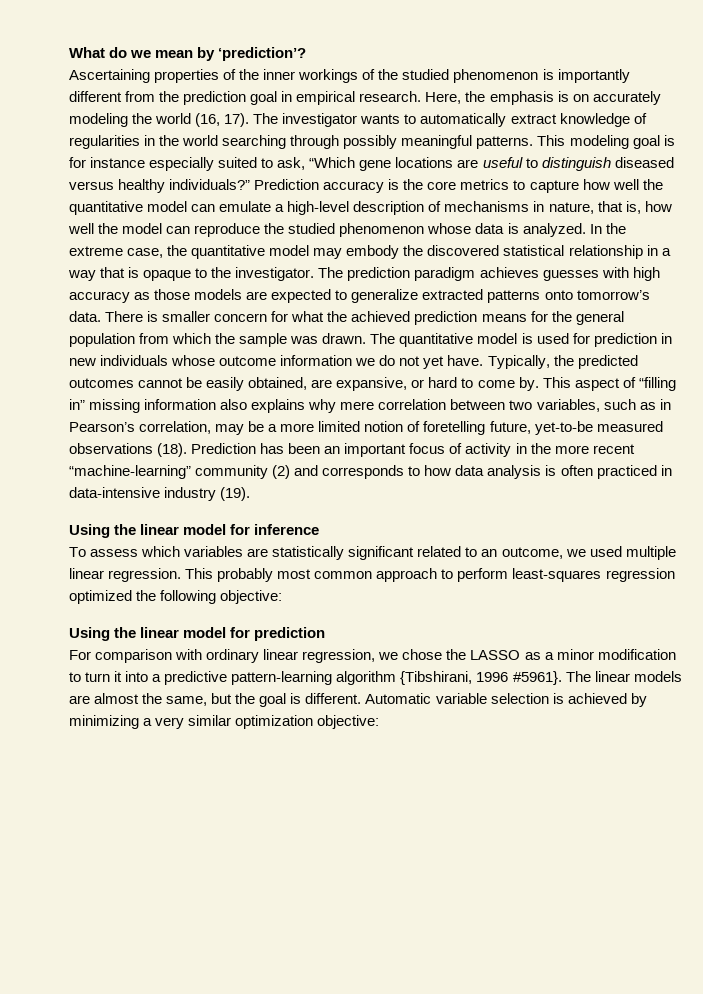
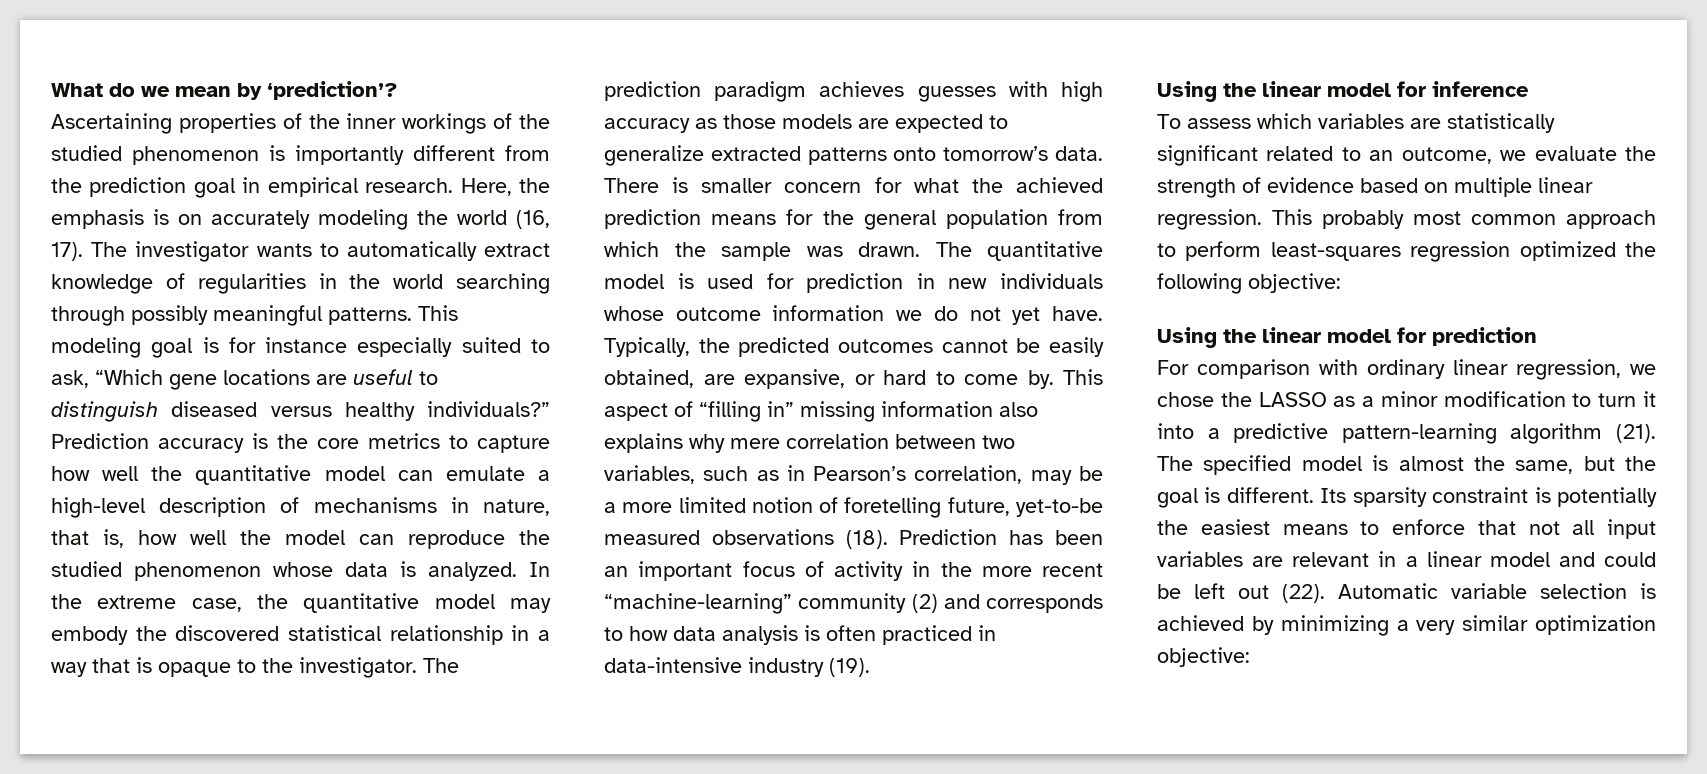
- To assess which variables are statistically significant related to an outcome, we used multiple linear regression.
+ To assess which variables are statistically significant related to an outcome, we evaluate the strength of evidence based on multiple linear regression.
- For comparison with ordinary linear regression, we chose the LASSO as a minor modification to turn it into a predictive pattern-learning algorithm {Tibshirani, 1996 #5961}. The linear models are almost the same, but the goal is different.
+ For comparison with ordinary linear regression, we chose the LASSO as a minor modification to turn it into a predictive pattern-learning algorithm (21). The specified model is almost the same, but the goal is different.
+ Its sparsity constraint is potentially the easiest means to enforce that not all input variables are relevant in a linear model and could be left out (22).

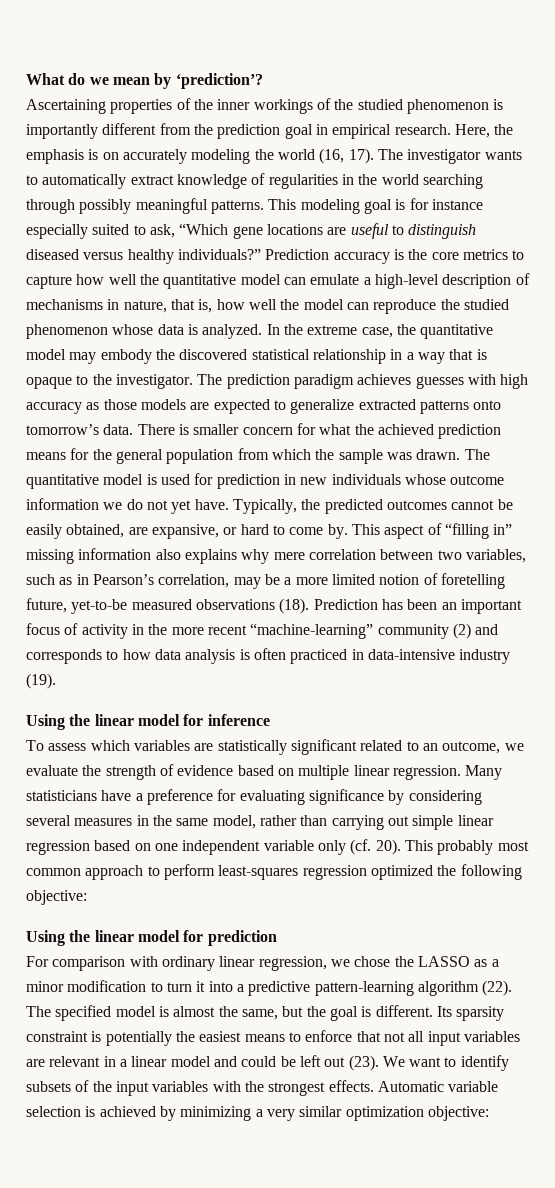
+ Many statisticians have a preference for evaluating significance by considering several measures in the same model, rather than carrying out simple linear regression based on one independent variable only (cf. 20).
- For comparison with ordinary linear regression, we chose the LASSO as a minor modification to turn it into a predictive pattern-learning algorithm (21).
+ For comparison with ordinary linear regression, we chose the LASSO as a minor modification to turn it into a predictive pattern-learning algorithm (22).
- Its sparsity constraint is potentially the easiest means to enforce that not all input variables are relevant in a linear model and could be left out (22).
+ Its sparsity constraint is potentially the easiest means to enforce that not all input variables are relevant in a linear model and could be left out (23). We want to identify subsets of the input variables with the strongest effects.

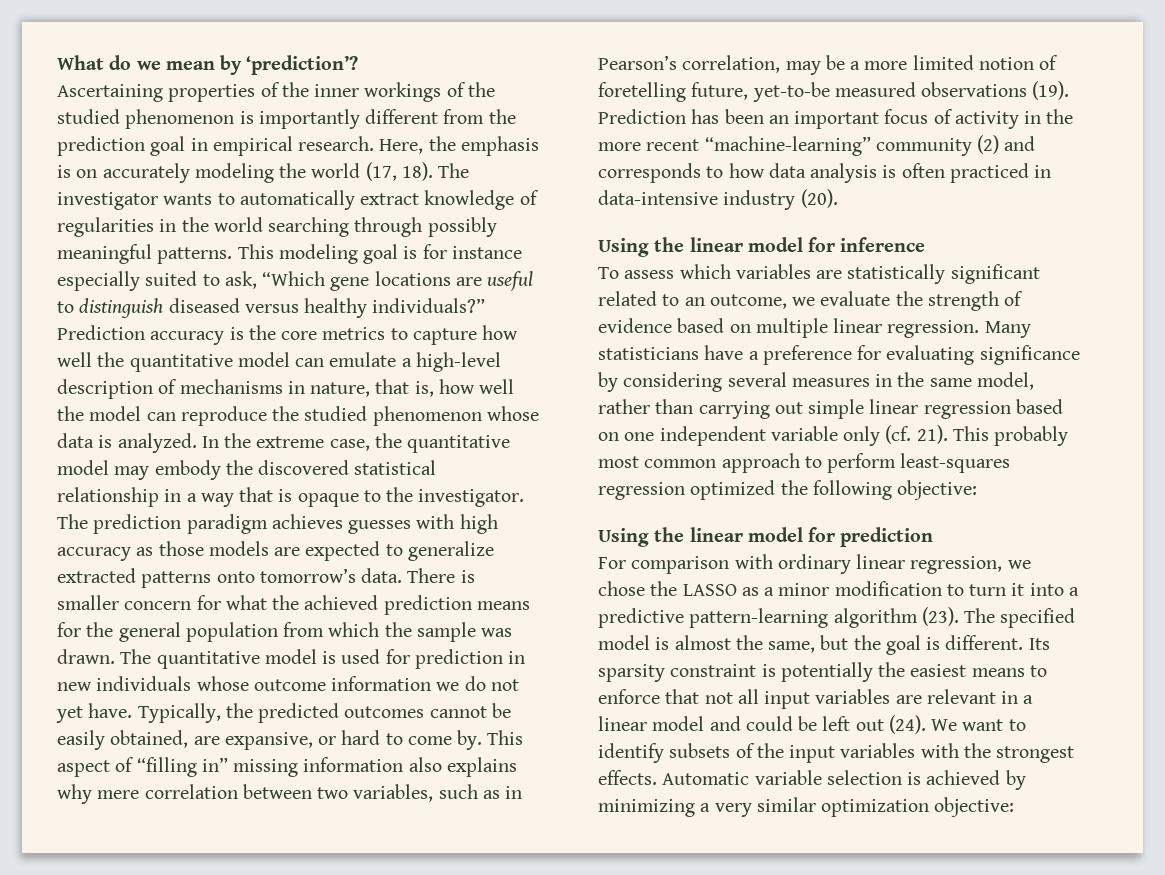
- Here, the emphasis is on accurately modeling the world (16, 17).
+ Here, the emphasis is on accurately modeling the world (17, 18).
- This aspect of “filling in” missing information also explains why mere correlation between two variables, such as in Pearson’s correlation, may be a more limited notion of foretelling future, yet-to-be measured observations (18).
+ This aspect of “filling in” missing information also explains why mere correlation between two variables, such as in Pearson’s correlation, may be a more limited notion of foretelling future, yet-to-be measured observations (19).
- Prediction has been an important focus of activity in the more recent “machine-learning” community (2) and corresponds to how data analysis is often practiced in data-intensive industry (19).
+ Prediction has been an important focus of activity in the more recent “machine-learning” community (2) and corresponds to how data analysis is often practiced in data-intensive industry (20).
- Many statisticians have a preference for evaluating significance by considering several measures in the same model, rather than carrying out simple linear regression based on one independent variable only (cf. 20).
+ Many statisticians have a preference for evaluating significance by considering several measures in the same model, rather than carrying out simple linear regression based on one independent variable only (cf. 21).
- For comparison with ordinary linear regression, we chose the LASSO as a minor modification to turn it into a predictive pattern-learning algorithm (22).
+ For comparison with ordinary linear regression, we chose the LASSO as a minor modification to turn it into a predictive pattern-learning algorithm (23).
- Its sparsity constraint is potentially the easiest means to enforce that not all input variables are relevant in a linear model and could be left out (23).
+ Its sparsity constraint is potentially the easiest means to enforce that not all input variables are relevant in a linear model and could be left out (24).

